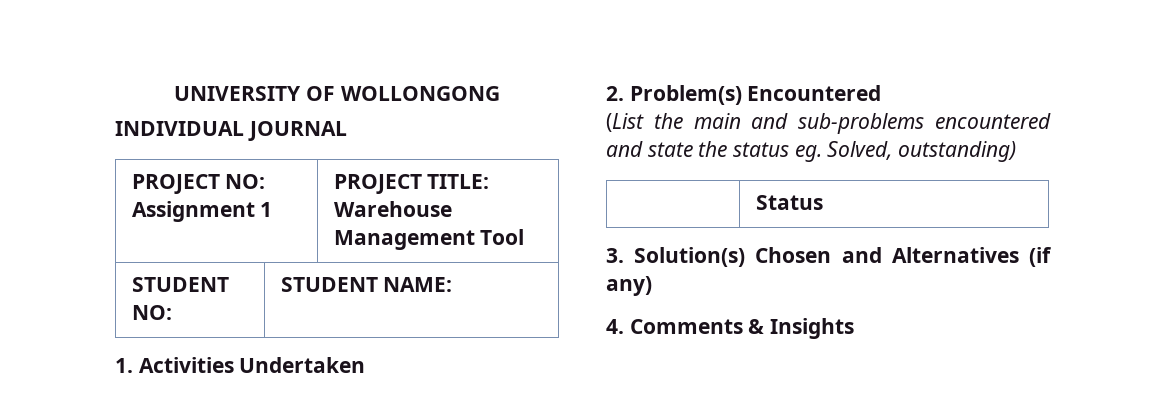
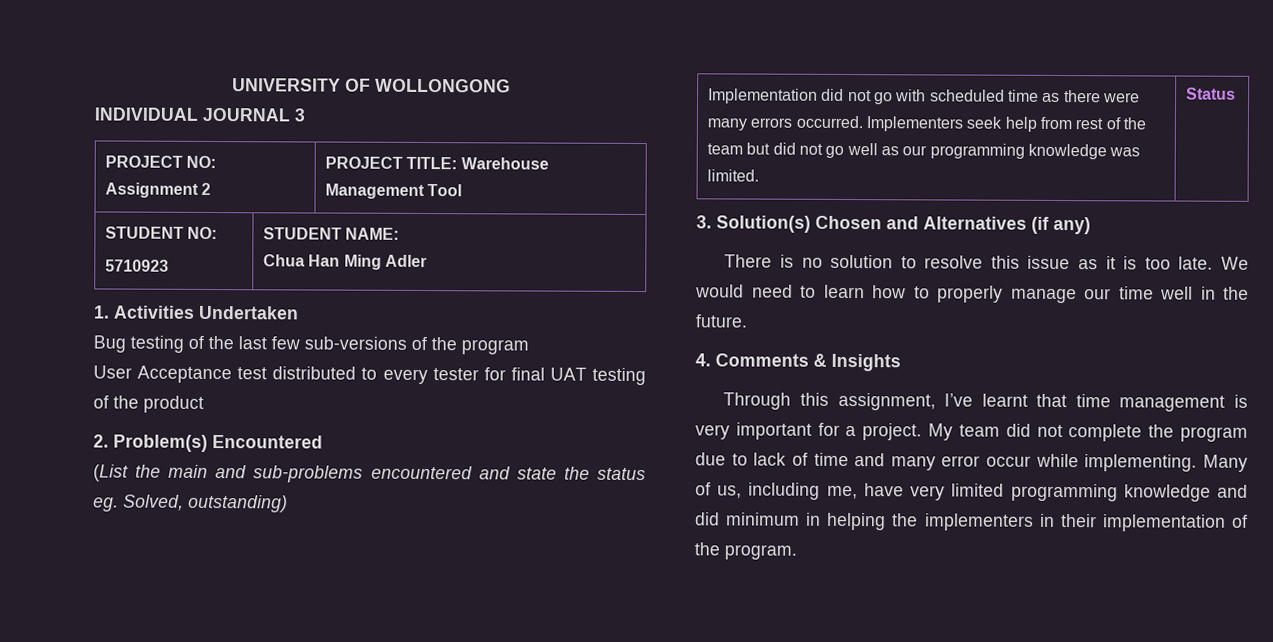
- INDIVIDUAL JOURNAL
+ INDIVIDUAL JOURNAL 3
- PROJECT NO: Assignment 1 | PROJECT TITLE: Warehouse Management Tool
+ PROJECT NO: Assignment 2 | PROJECT TITLE: Warehouse Management Tool
- STUDENT NO: | STUDENT NAME:
+ STUDENT NO:
+ 5710923 | STUDENT NAME:
+ Chua Han Ming Adler
+ Bug testing of the last few sub-versions of the program
+ User Acceptance test distributed to every tester for final UAT testing of the product
- | Status
+ Implementation did not go with scheduled time as there were many errors occurred. Implementers seek help from rest of the team but did not go well as our programming knowledge was limited. | Status
+ There is no solution to resolve this issue as it is too late. We would need to learn how to properly manage our time well in the future.
  4. Comments & Insights
+ Through this assignment, I’ve learnt that time management is very important for a project. My team did not complete the program due to lack of time and many error occur while implementing. Many of us, including me, have very limited programming knowledge and did minimum in helping the implementers in their implementation of the program.

